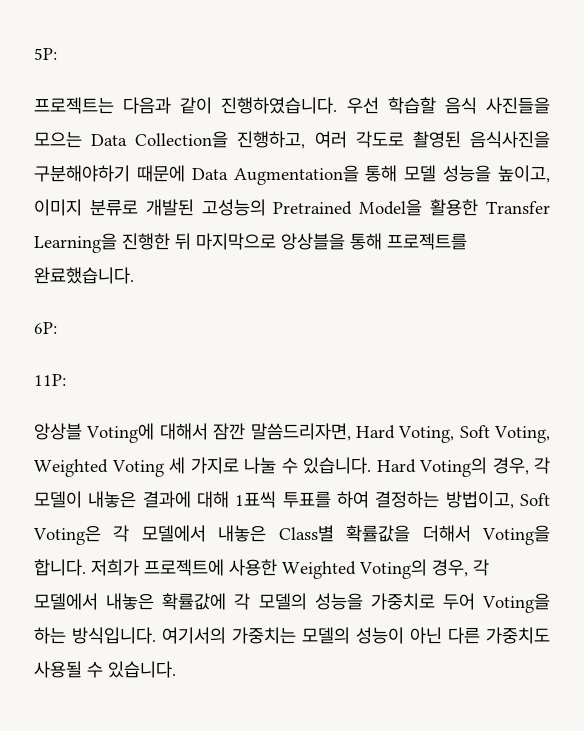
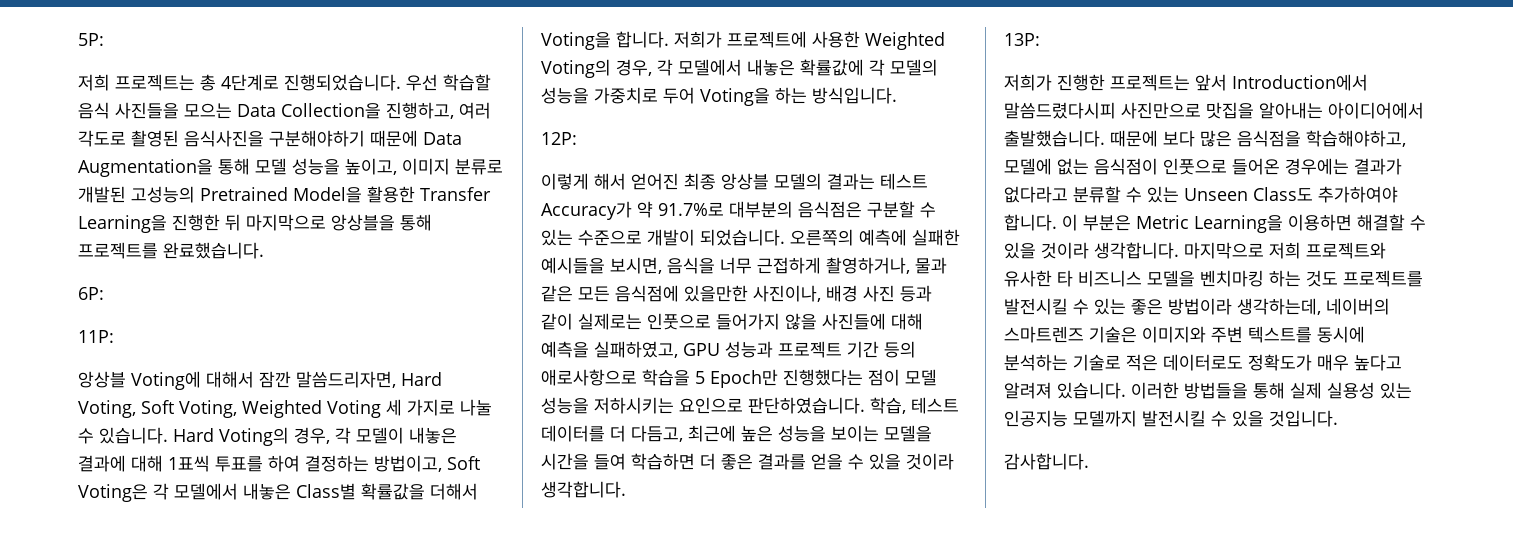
- 프로젝트는 다음과 같이 진행하였습니다.
+ 저희 프로젝트는 총 4단계로 진행되었습니다.
- 저희가 프로젝트에 사용한 Weighted Voting의 경우, 각 모델에서 내놓은 확률값에 각 모델의 성능을 가중치로 두어 Voting을 하는 방식입니다. 여기서의 가중치는 모델의 성능이 아닌 다른 가중치도 사용될 수 있습니다.
+ 저희가 프로젝트에 사용한 Weighted Voting의 경우, 각 모델에서 내놓은 확률값에 각 모델의 성능을 가중치로 두어 Voting을 하는 방식입니다.
+ 12P:
+ 이렇게 해서 얻어진 최종 앙상블 모델의 결과는 테스트 Accuracy가 약 91.7%로 대부분의 음식점은 구분할 수 있는 수준으로 개발이 되었습니다. 오른쪽의 예측에 실패한 예시들을 보시면, 음식을 너무 근접하게 촬영하거나, 물과 같은 모든 음식점에 있을만한 사진이나, 배경 사진 등과 같이 실제로는 인풋으로 들어가지 않을 사진들에 대해 예측을 실패하였고, GPU 성능과 프로젝트 기간 등의 애로사항으로 학습을 5 Epoch만 진행했다는 점이 모델 성능을 저하시키는 요인으로 판단하였습니다. 학습, 테스트 데이터를 더 다듬고, 최근에 높은 성능을 보이는 모델을 시간을 들여 학습하면 더 좋은 결과를 얻을 수 있을 것이라 생각합니다.
+ 13P:
+ 저희가 진행한 프로젝트는 앞서 Introduction에서 말씀드렸다시피 사진만으로 맛집을 알아내는 아이디어에서 출발했습니다. 때문에 보다 많은 음식점을 학습해야하고, 모델에 없는 음식점이 인풋으로 들어온 경우에는 결과가 없다라고 분류할 수 있는 Unseen Class도 추가하여야 합니다. 이 부분은 Metric Learning을 이용하면 해결할 수 있을 것이라 생각합니다. 마지막으로 저희 프로젝트와 유사한 타 비즈니스 모델을 벤치마킹 하는 것도 프로젝트를 발전시킬 수 있는 좋은 방법이라 생각하는데, 네이버의 스마트렌즈 기술은 이미지와 주변 텍스트를 동시에 분석하는 기술로 적은 데이터로도 정확도가 매우 높다고 알려져 있습니다. 이러한 방법들을 통해 실제 실용성 있는 인공지능 모델까지 발전시킬 수 있을 것입니다.
+ 감사합니다.

